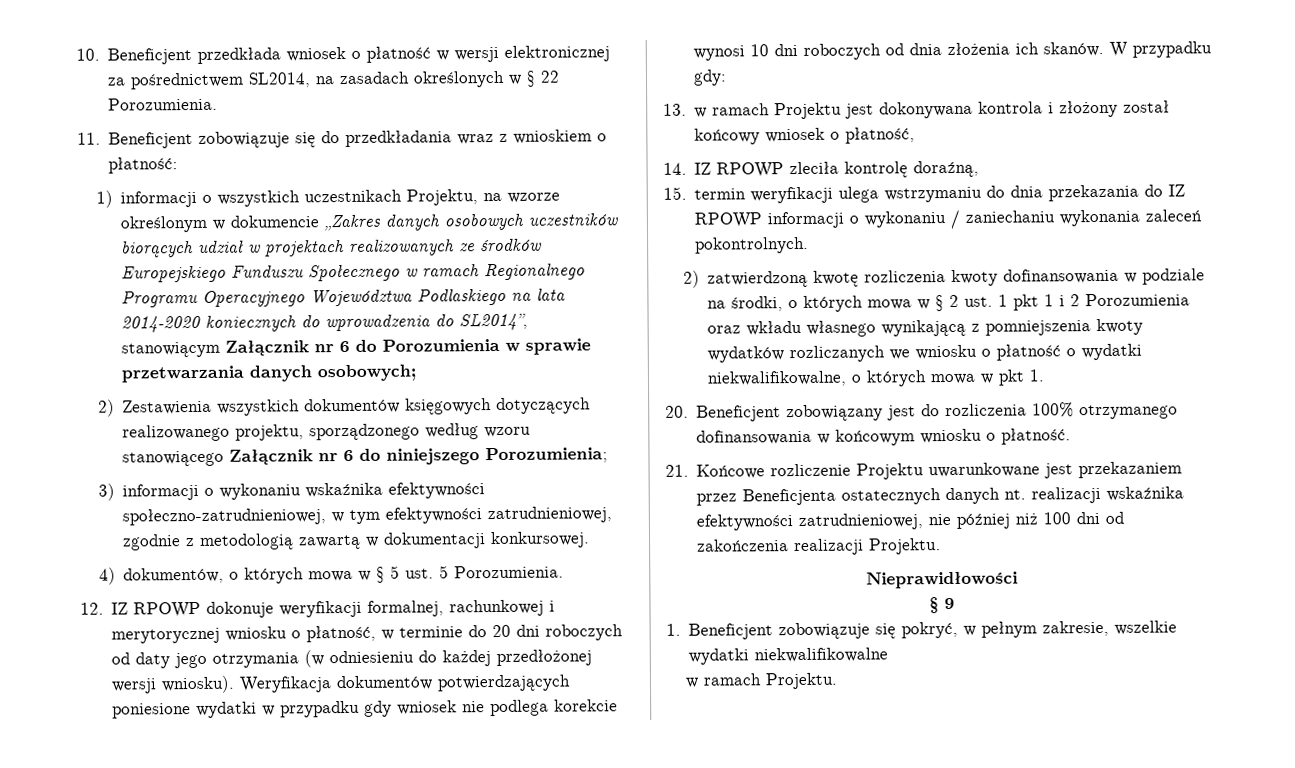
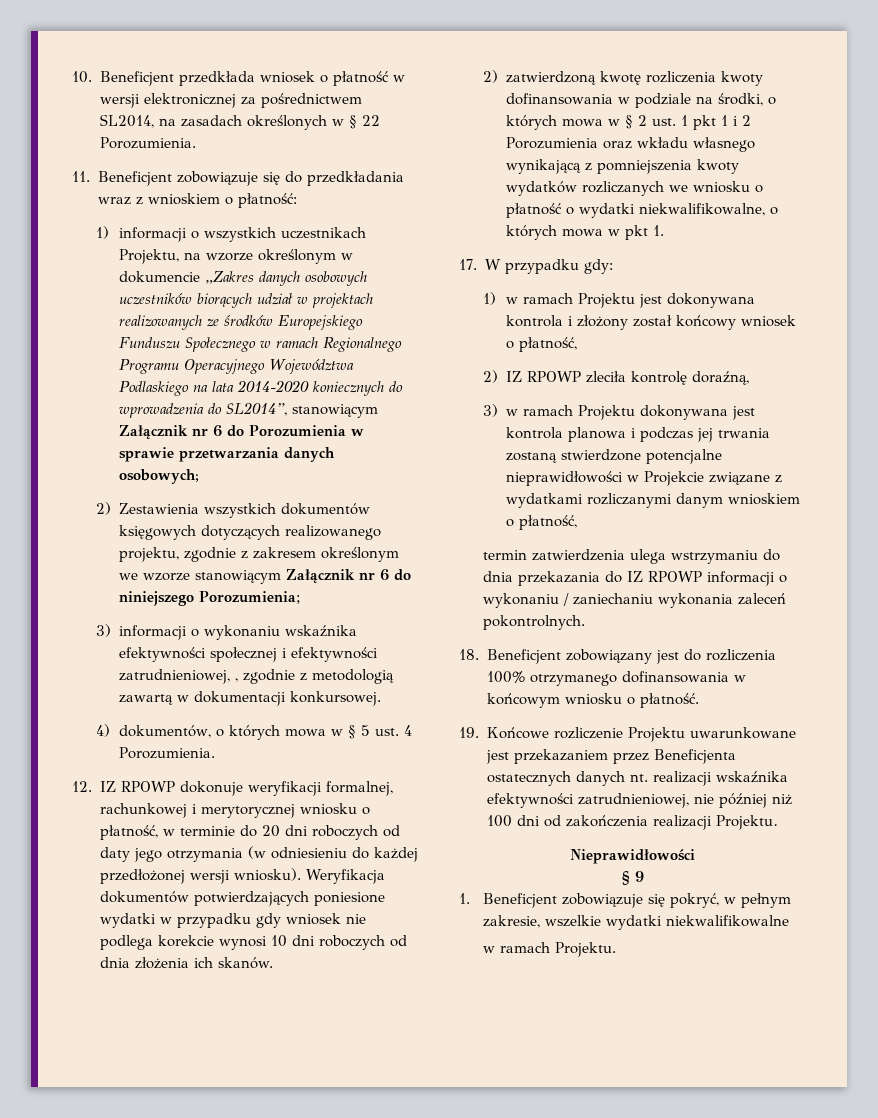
- 2) Zestawienia wszystkich dokumentów księgowych dotyczących realizowanego projektu, sporządzonego według wzoru stanowiącego Załącznik nr 6 do niniejszego Porozumienia;
+ 2) Zestawienia wszystkich dokumentów księgowych dotyczących realizowanego projektu, zgodnie z zakresem określonym we wzorze stanowiącym Załącznik nr 6 do niniejszego Porozumienia;
- 3) informacji o wykonaniu wskaźnika efektywności społeczno-zatrudnieniowej, w tym efektywności zatrudnieniowej, zgodnie z metodologią zawartą w dokumentacji konkursowej.
+ 3) informacji o wykonaniu wskaźnika efektywności społecznej i efektywności zatrudnieniowej, , zgodnie z metodologią zawartą w dokumentacji konkursowej.
- 4) dokumentów, o których mowa w § 5 ust. 5 Porozumienia.
+ 4) dokumentów, o których mowa w § 5 ust. 4 Porozumienia.
- W przypadku gdy:
- 13. w ramach Projektu jest dokonywana kontrola i złożony został końcowy wniosek o płatność,
- 14. IZ RPOWP zleciła kontrolę doraźną,
- 15. termin weryfikacji ulega wstrzymaniu do dnia przekazania do IZ RPOWP informacji o wykonaniu / zaniechaniu wykonania zaleceń pokontrolnych.
- 20. Beneficjent zobowiązany jest do rozliczenia 100% otrzymanego dofinansowania w końcowym wniosku o płatność.
+ 17. W przypadku gdy:
+ 1) w ramach Projektu jest dokonywana kontrola i złożony został końcowy wniosek o płatność,
+ 2) IZ RPOWP zleciła kontrolę doraźną,
+ 3) w ramach Projektu dokonywana jest kontrola planowa i podczas jej trwania zostaną stwierdzone potencjalne nieprawidłowości w Projekcie związane z wydatkami rozliczanymi danym wnioskiem o płatność,
+ termin zatwierdzenia ulega wstrzymaniu do dnia przekazania do IZ RPOWP informacji o wykonaniu / zaniechaniu wykonania zaleceń pokontrolnych.
+ 18. Beneficjent zobowiązany jest do rozliczenia 100% otrzymanego dofinansowania w końcowym wniosku o płatność.
- 21. Końcowe rozliczenie Projektu uwarunkowane jest przekazaniem przez Beneficjenta ostatecznych danych nt. realizacji wskaźnika efektywności zatrudnieniowej, nie później niż 100 dni od zakończenia realizacji Projektu.
+ 19. Końcowe rozliczenie Projektu uwarunkowane jest przekazaniem przez Beneficjenta ostatecznych danych nt. realizacji wskaźnika efektywności zatrudnieniowej, nie później niż 100 dni od zakończenia realizacji Projektu.

